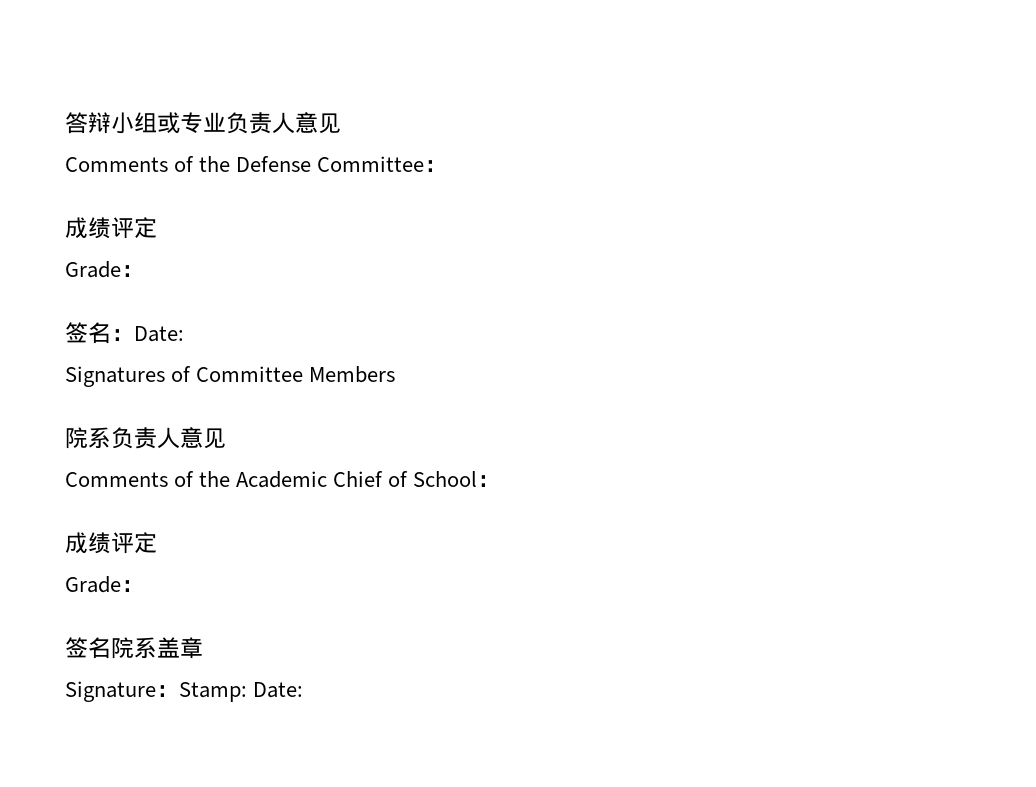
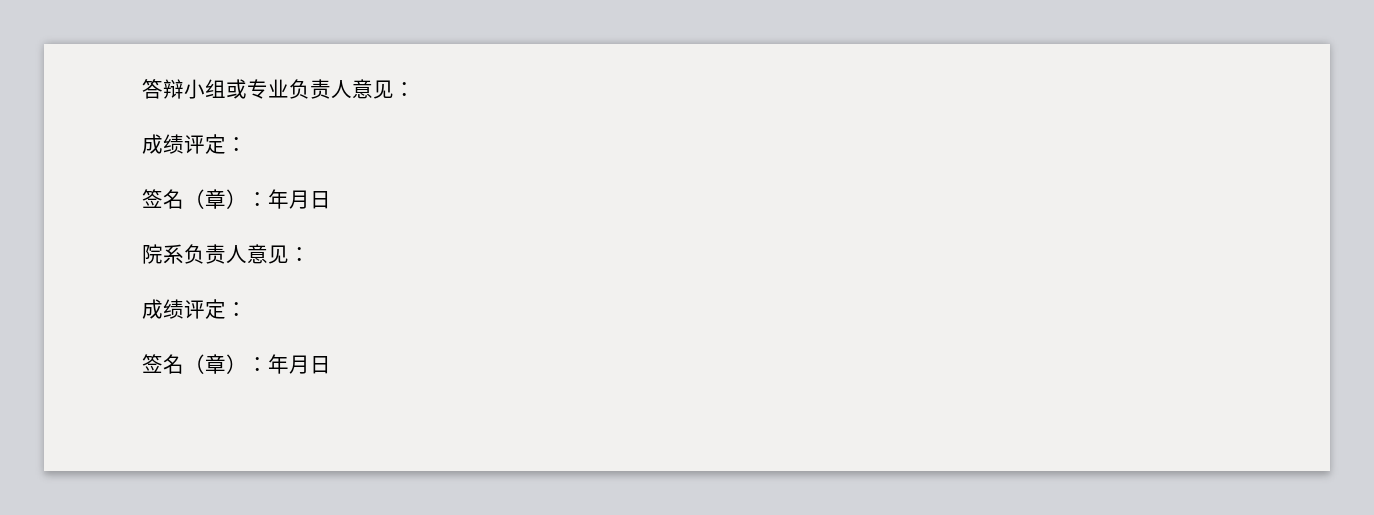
- 答辩小组或专业负责人意见
- Comments of the Defense Committee：
- 成绩评定
- Grade：
- 签名：Date:
- Signatures of Committee Members
- 院系负责人意见
- Comments of the Academic Chief of School：
- 成绩评定
- Grade：
- 签名院系盖章
- Signature：Stamp: Date:
+ 答辩小组或专业负责人意见：
+ 成绩评定：
+ 签名（章）：年月日
+ 院系负责人意见：
+ 成绩评定：
+ 签名（章）：年月日

